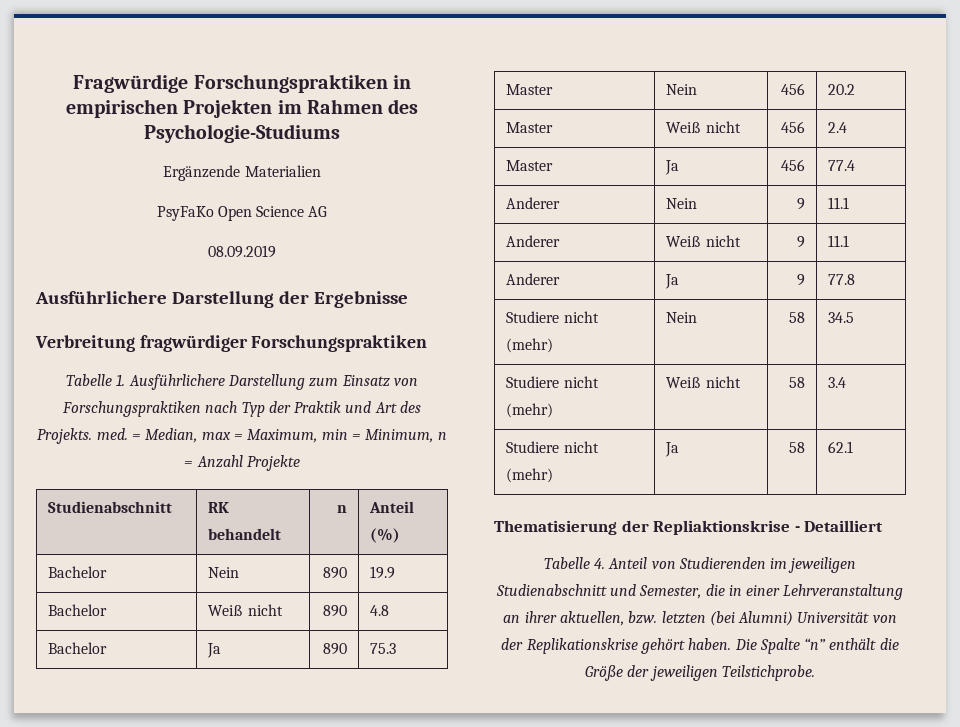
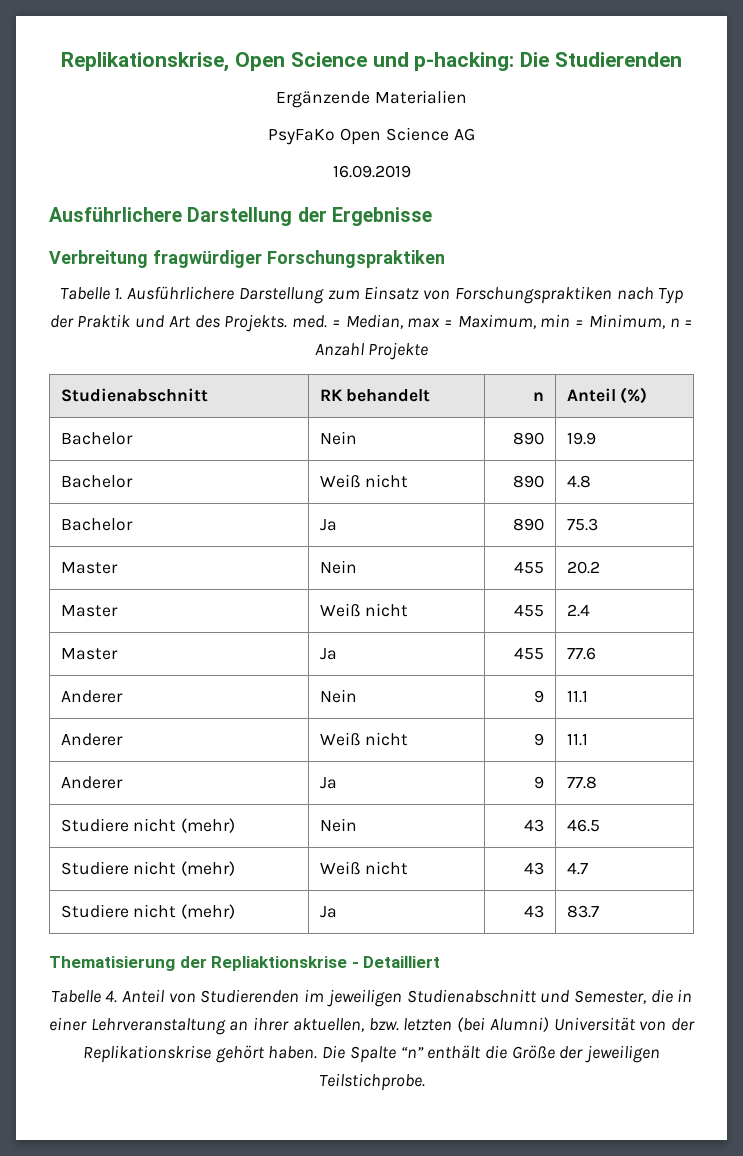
- Fragwürdige Forschungspraktiken in empirischen Projekten im Rahmen des Psychologie-Studiums
+ Replikationskrise, Open Science und p-hacking: Die Studierenden
- 08.09.2019
+ 16.09.2019
- Master | Nein | 456 | 20.2
+ Master | Nein | 455 | 20.2
- Master | Weiß nicht | 456 | 2.4
+ Master | Weiß nicht | 455 | 2.4
- Master | Ja | 456 | 77.4
+ Master | Ja | 455 | 77.6
- Studiere nicht (mehr) | Nein | 58 | 34.5
+ Studiere nicht (mehr) | Nein | 43 | 46.5
- Studiere nicht (mehr) | Weiß nicht | 58 | 3.4
+ Studiere nicht (mehr) | Weiß nicht | 43 | 4.7
- Studiere nicht (mehr) | Ja | 58 | 62.1
+ Studiere nicht (mehr) | Ja | 43 | 83.7

